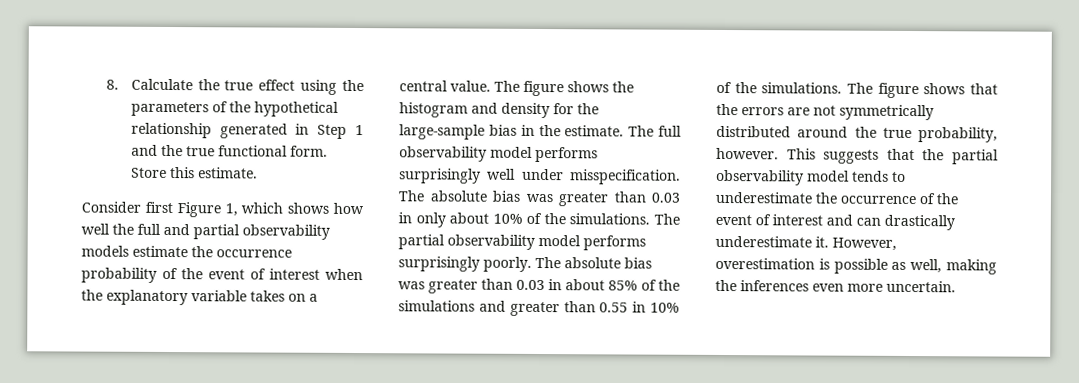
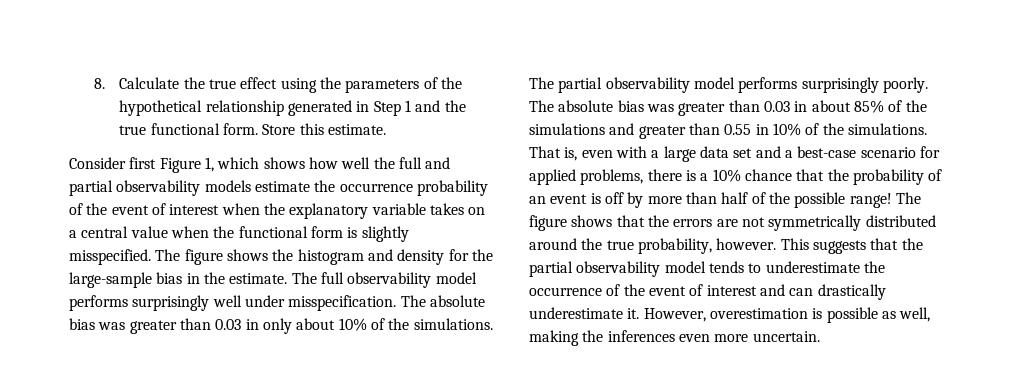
- Consider first Figure 1, which shows how well the full and partial observability models estimate the occurrence probability of the event of interest when the explanatory variable takes on a central value.
+ Consider first Figure 1, which shows how well the full and partial observability models estimate the occurrence probability of the event of interest when the explanatory variable takes on a central value when the functional form is slightly misspecified.
+ That is, even with a large data set and a best-case scenario for applied problems, there is a 10% chance that the probability of an event is off by more than half of the possible range!

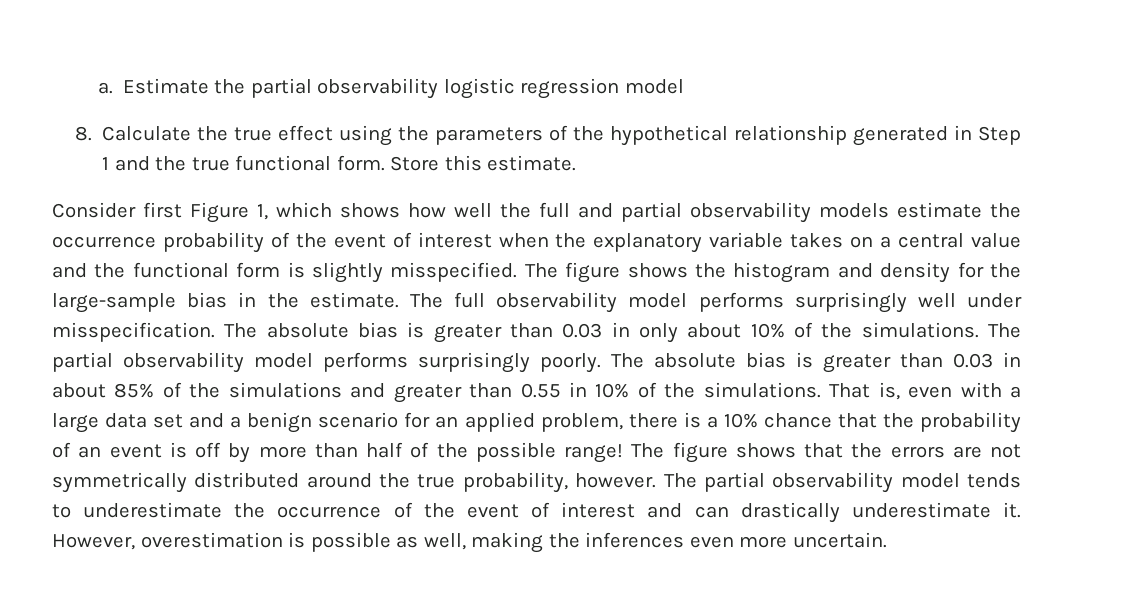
+ a. Estimate the partial observability logistic regression model
- Consider first Figure 1, which shows how well the full and partial observability models estimate the occurrence probability of the event of interest when the explanatory variable takes on a central value when the functional form is slightly misspecified.
+ Consider first Figure 1, which shows how well the full and partial observability models estimate the occurrence probability of the event of interest when the explanatory variable takes on a central value and the functional form is slightly misspecified.
- The absolute bias was greater than 0.03 in only about 10% of the simulations.
+ The absolute bias is greater than 0.03 in only about 10% of the simulations.
- The absolute bias was greater than 0.03 in about 85% of the simulations and greater than 0.55 in 10% of the simulations.
+ The absolute bias is greater than 0.03 in about 85% of the simulations and greater than 0.55 in 10% of the simulations.
- That is, even with a large data set and a best-case scenario for applied problems, there is a 10% chance that the probability of an event is off by more than half of the possible range!
+ That is, even with a large data set and a benign scenario for an applied problem, there is a 10% chance that the probability of an event is off by more than half of the possible range!
- This suggests that the partial observability model tends to underestimate the occurrence of the event of interest and can drastically underestimate it.
+ The partial observability model tends to underestimate the occurrence of the event of interest and can drastically underestimate it.

